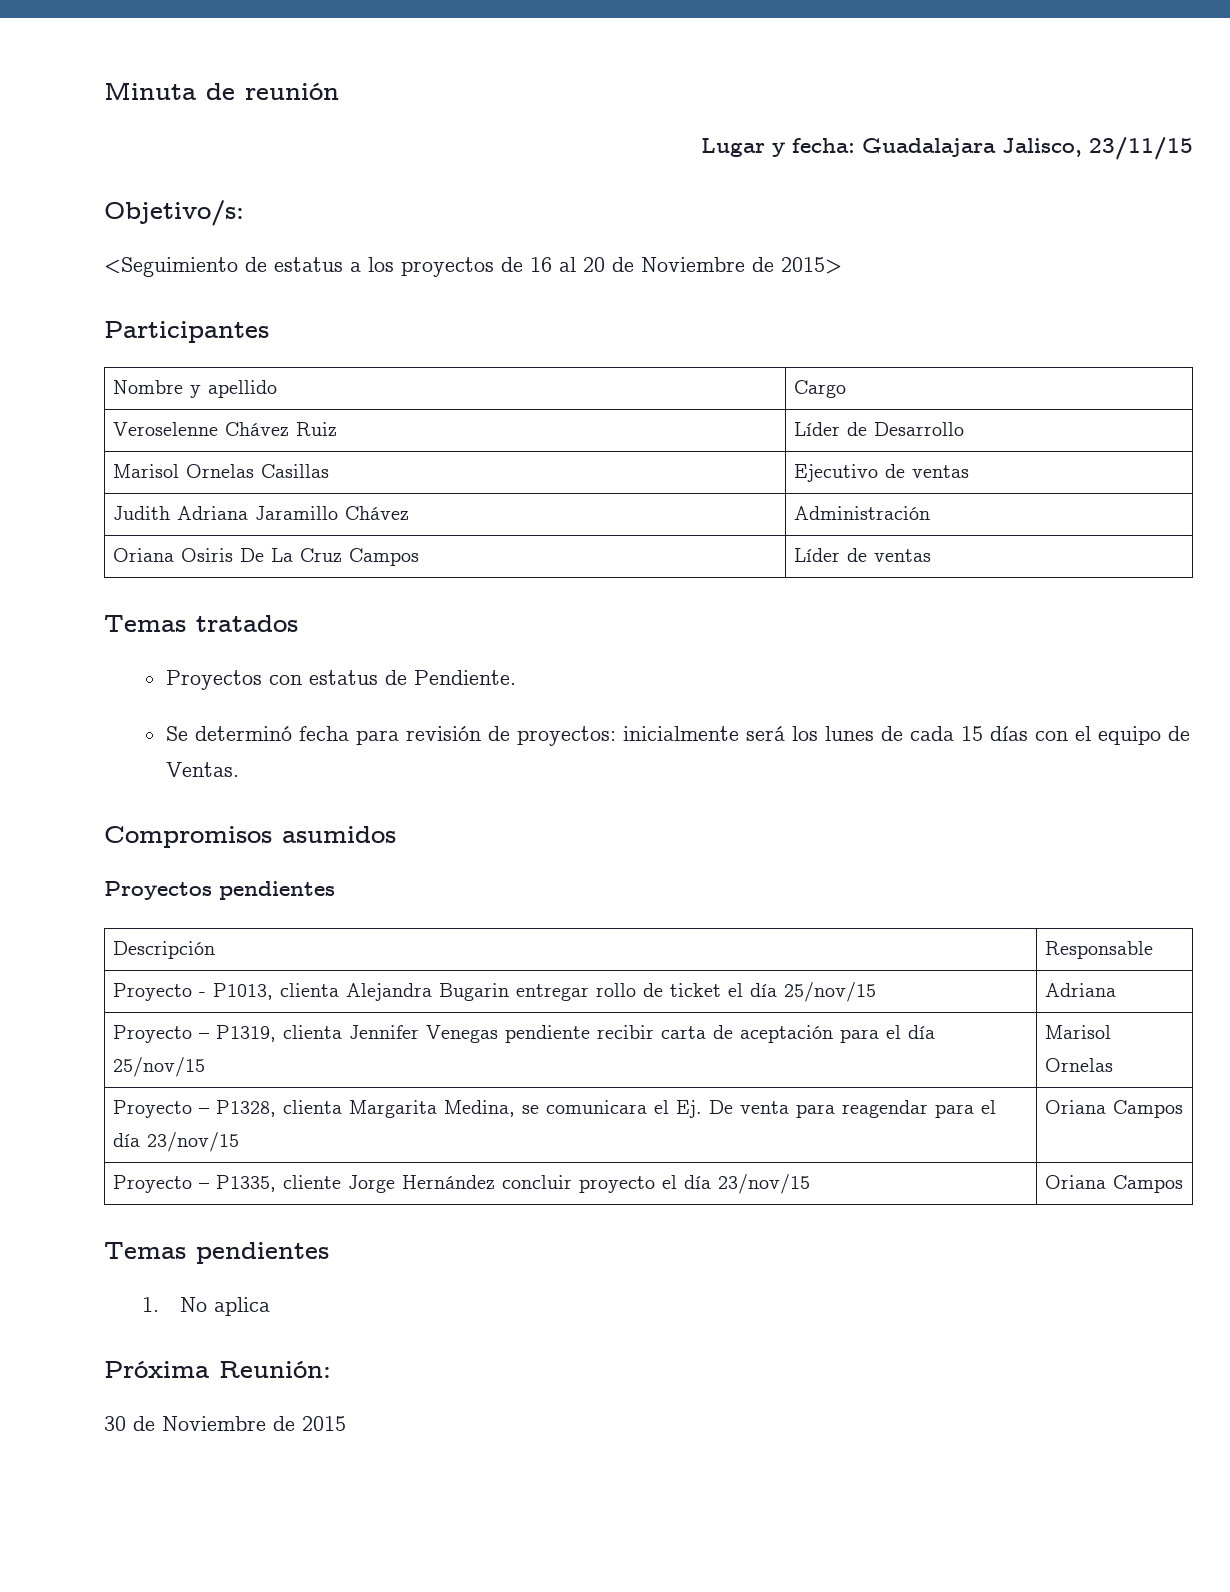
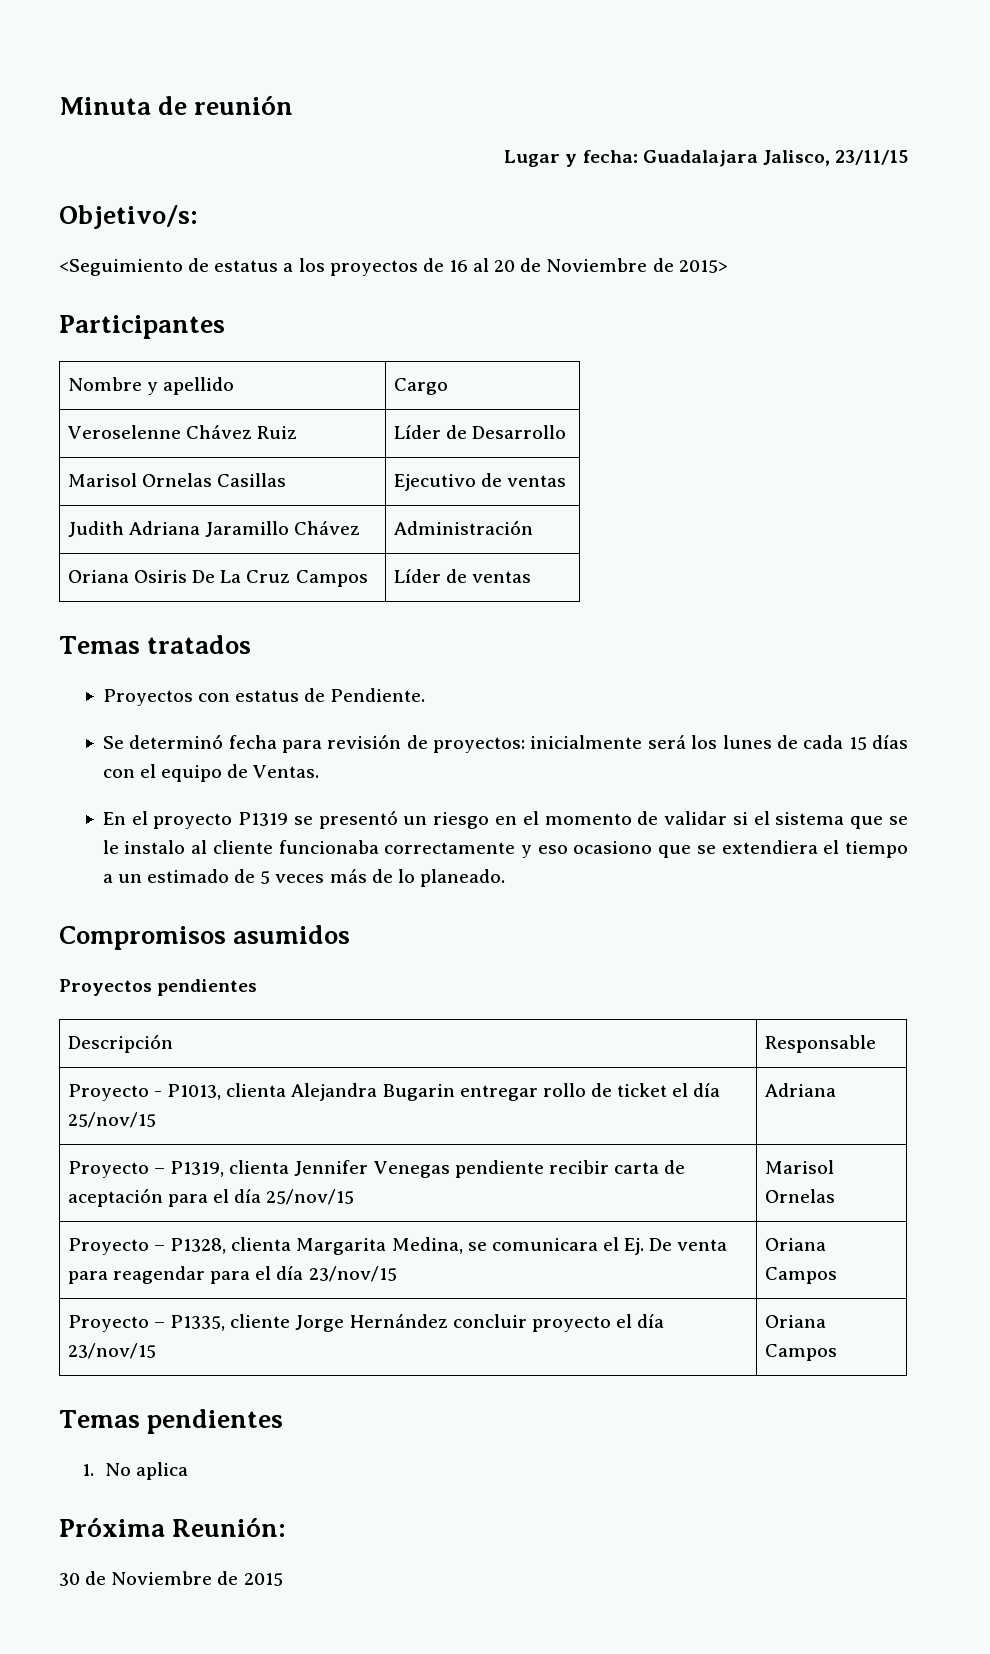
+ En el proyecto P1319 se presentó un riesgo en el momento de validar si el sistema que se le instalo al cliente funcionaba correctamente y eso ocasiono que se extendiera el tiempo a un estimado de 5 veces más de lo planeado.

